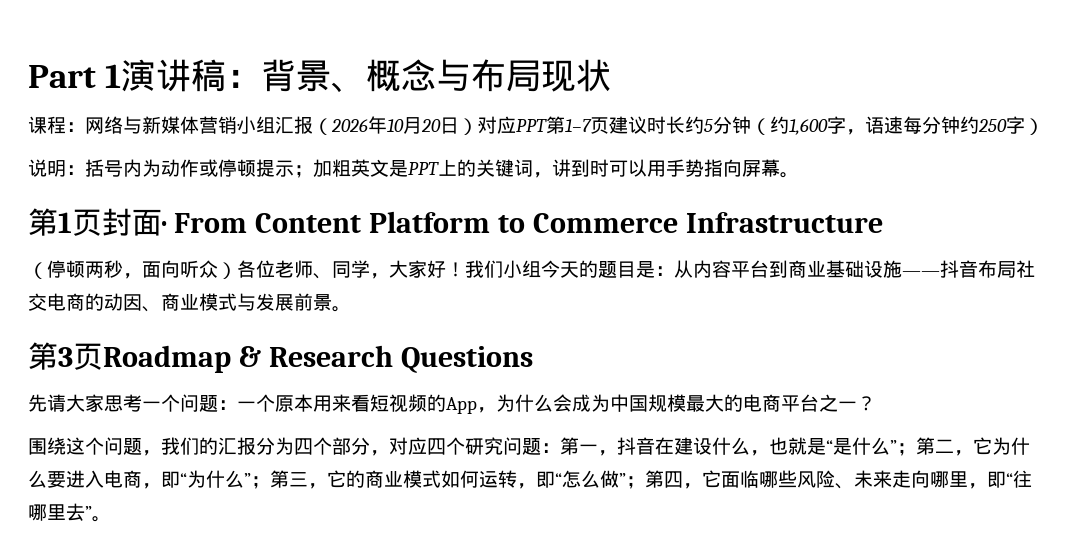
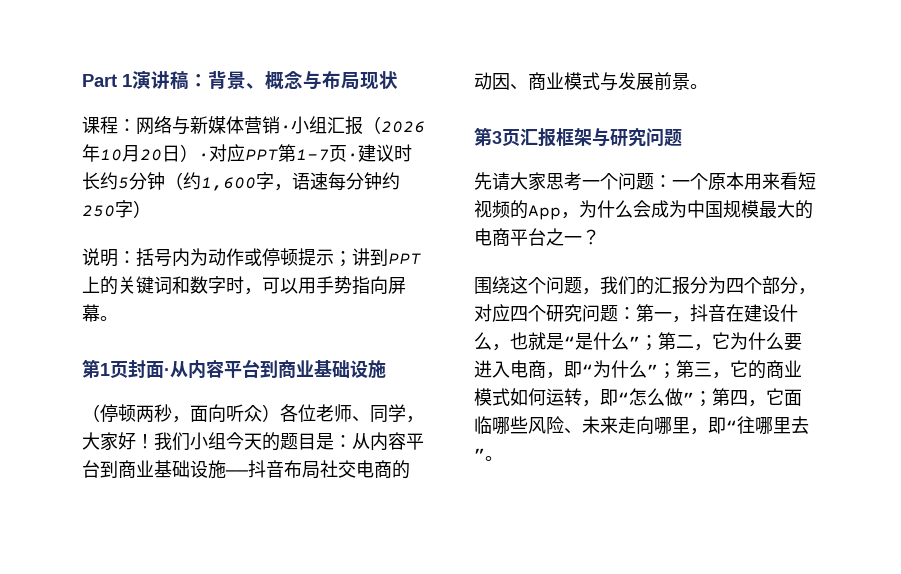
- 说明：括号内为动作或停顿提示；加粗英文是PPT上的关键词，讲到时可以用手势指向屏幕。
+ 说明：括号内为动作或停顿提示；讲到PPT上的关键词和数字时，可以用手势指向屏幕。
- 第1页封面· From Content Platform to Commerce Infrastructure
+ 第1页封面·从内容平台到商业基础设施
- 第3页Roadmap & Research Questions
+ 第3页汇报框架与研究问题

